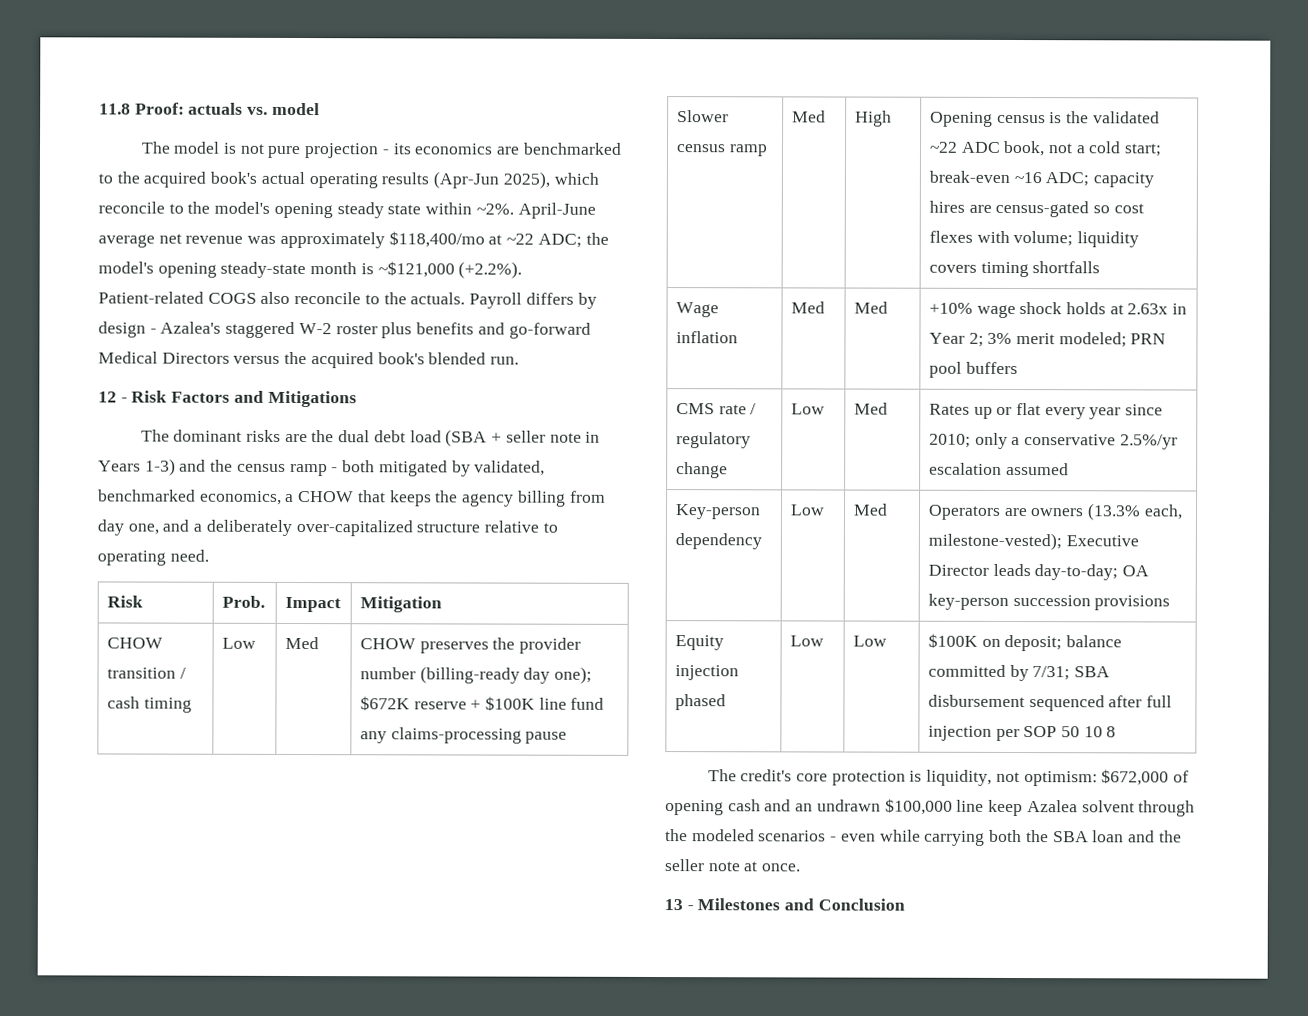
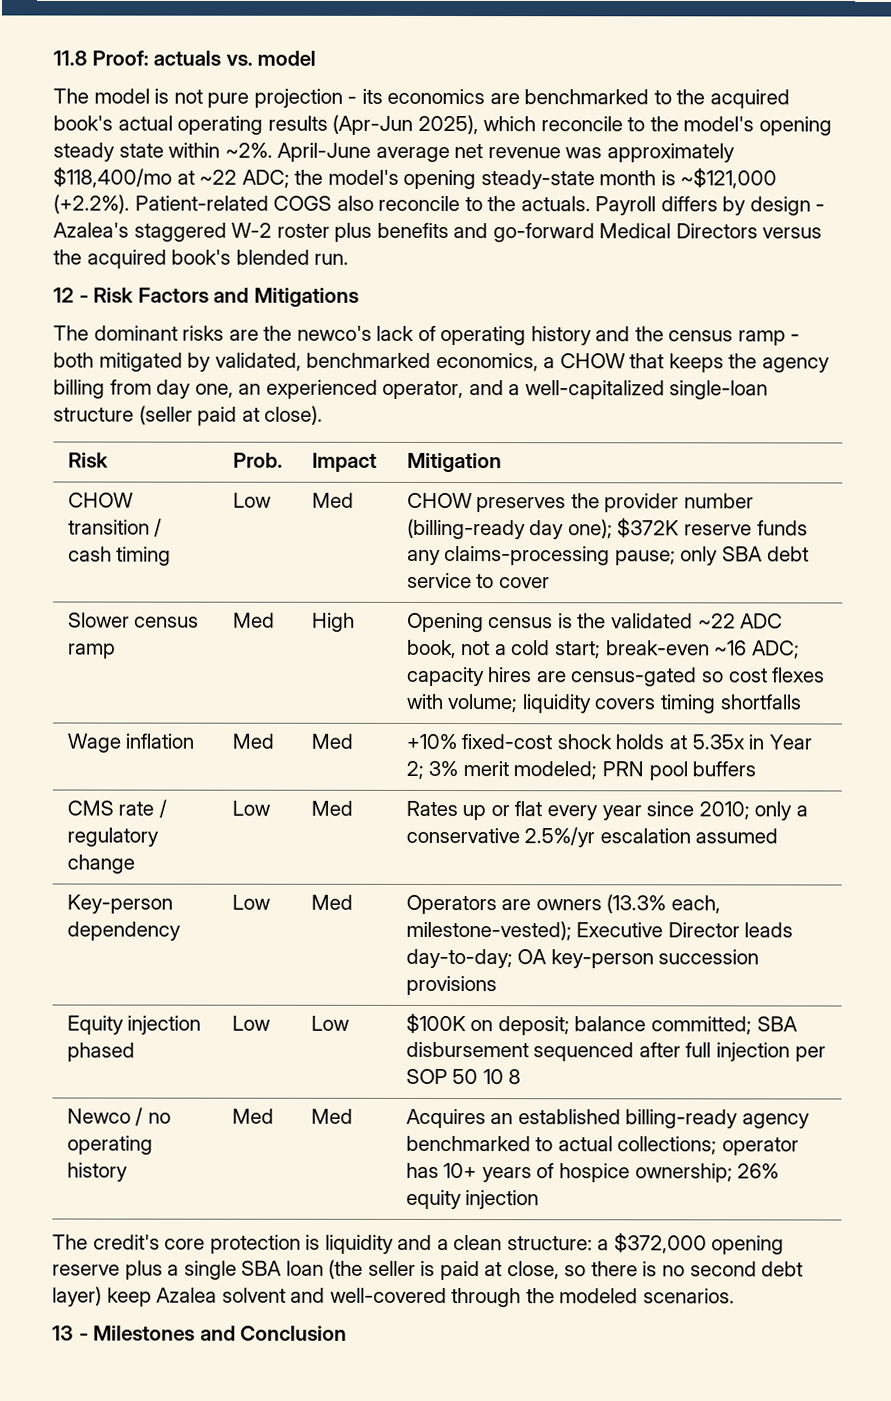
- The dominant risks are the dual debt load (SBA + seller note in Years 1-3) and the census ramp - both mitigated by validated, benchmarked economics, a CHOW that keeps the agency billing from day one, and a deliberately over-capitalized structure relative to operating need.
+ The dominant risks are the newco's lack of operating history and the census ramp - both mitigated by validated, benchmarked economics, a CHOW that keeps the agency billing from day one, an experienced operator, and a well-capitalized single-loan structure (seller paid at close).
- CHOW transition / cash timing | Low | Med | CHOW preserves the provider number (billing-ready day one); $672K reserve + $100K line fund any claims-processing pause
+ CHOW transition / cash timing | Low | Med | CHOW preserves the provider number (billing-ready day one); $372K reserve funds any claims-processing pause; only SBA debt service to cover
- Wage inflation | Med | Med | +10% wage shock holds at 2.63x in Year 2; 3% merit modeled; PRN pool buffers
+ Wage inflation | Med | Med | +10% fixed-cost shock holds at 5.35x in Year 2; 3% merit modeled; PRN pool buffers
- Equity injection phased | Low | Low | $100K on deposit; balance committed by 7/31; SBA disbursement sequenced after full injection per SOP 50 10 8
+ Equity injection phased | Low | Low | $100K on deposit; balance committed; SBA disbursement sequenced after full injection per SOP 50 10 8
+ Newco / no operating history | Med | Med | Acquires an established billing-ready agency benchmarked to actual collections; operator has 10+ years of hospice ownership; 26% equity injection
- The credit's core protection is liquidity, not optimism: $672,000 of opening cash and an undrawn $100,000 line keep Azalea solvent through the modeled scenarios - even while carrying both the SBA loan and the seller note at once.
+ The credit's core protection is liquidity and a clean structure: a $372,000 opening reserve plus a single SBA loan (the seller is paid at close, so there is no second debt layer) keep Azalea solvent and well-covered through the modeled scenarios.

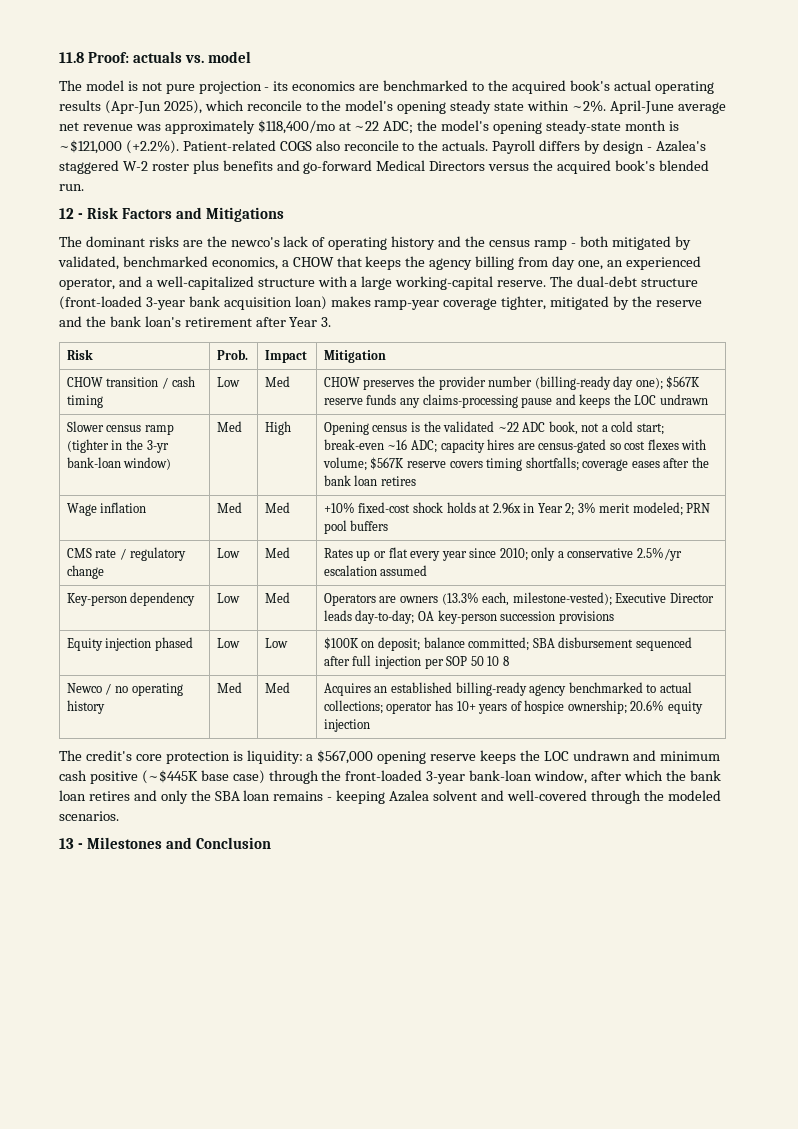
- The dominant risks are the newco's lack of operating history and the census ramp - both mitigated by validated, benchmarked economics, a CHOW that keeps the agency billing from day one, an experienced operator, and a well-capitalized single-loan structure (seller paid at close).
+ The dominant risks are the newco's lack of operating history and the census ramp - both mitigated by validated, benchmarked economics, a CHOW that keeps the agency billing from day one, an experienced operator, and a well-capitalized structure with a large working-capital reserve. The dual-debt structure (front-loaded 3-year bank acquisition loan) makes ramp-year coverage tighter, mitigated by the reserve and the bank loan's retirement after Year 3.
- CHOW transition / cash timing | Low | Med | CHOW preserves the provider number (billing-ready day one); $372K reserve funds any claims-processing pause; only SBA debt service to cover
- Slower census ramp | Med | High | Opening census is the validated ~22 ADC book, not a cold start; break-even ~16 ADC; capacity hires are census-gated so cost flexes with volume; liquidity covers timing shortfalls
+ CHOW transition / cash timing | Low | Med | CHOW preserves the provider number (billing-ready day one); $567K reserve funds any claims-processing pause and keeps the LOC undrawn
+ Slower census ramp (tighter in the 3-yr bank-loan window) | Med | High | Opening census is the validated ~22 ADC book, not a cold start; break-even ~16 ADC; capacity hires are census-gated so cost flexes with volume; $567K reserve covers timing shortfalls; coverage eases after the bank loan retires
- Wage inflation | Med | Med | +10% fixed-cost shock holds at 5.35x in Year 2; 3% merit modeled; PRN pool buffers
+ Wage inflation | Med | Med | +10% fixed-cost shock holds at 2.96x in Year 2; 3% merit modeled; PRN pool buffers
- Newco / no operating history | Med | Med | Acquires an established billing-ready agency benchmarked to actual collections; operator has 10+ years of hospice ownership; 26% equity injection
+ Newco / no operating history | Med | Med | Acquires an established billing-ready agency benchmarked to actual collections; operator has 10+ years of hospice ownership; 20.6% equity injection
- The credit's core protection is liquidity and a clean structure: a $372,000 opening reserve plus a single SBA loan (the seller is paid at close, so there is no second debt layer) keep Azalea solvent and well-covered through the modeled scenarios.
+ The credit's core protection is liquidity: a $567,000 opening reserve keeps the LOC undrawn and minimum cash positive (~$445K base case) through the front-loaded 3-year bank-loan window, after which the bank loan retires and only the SBA loan remains - keeping Azalea solvent and well-covered through the modeled scenarios.

